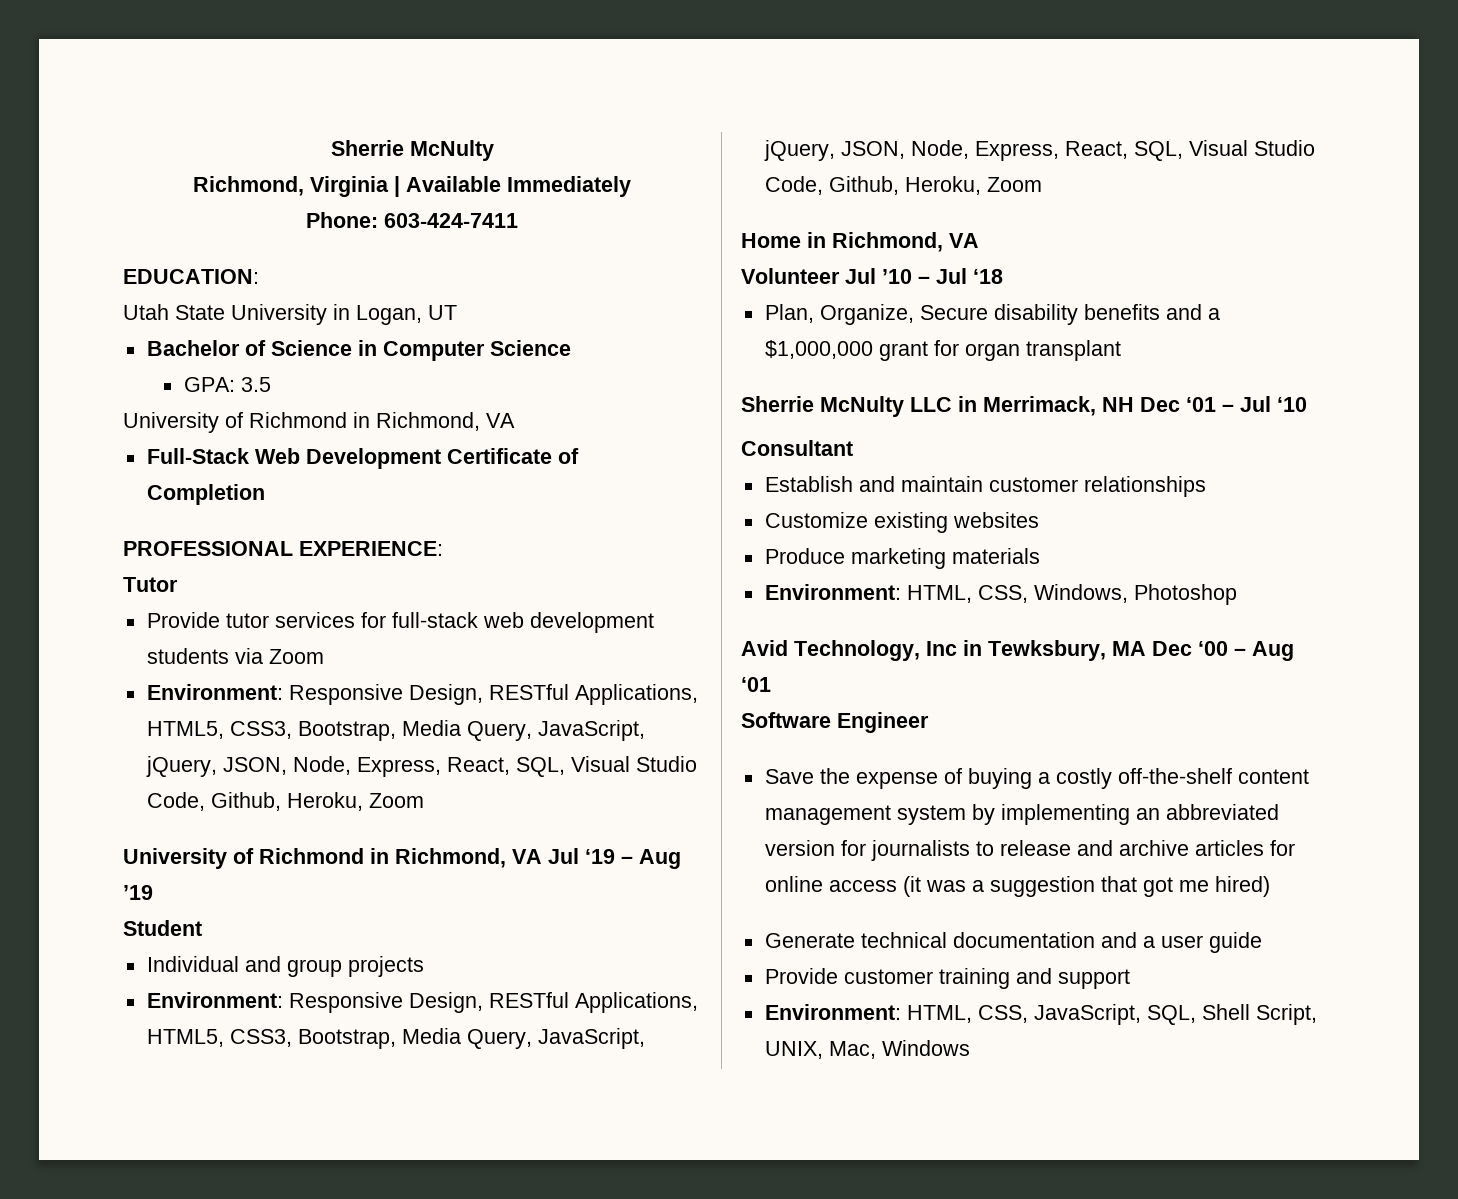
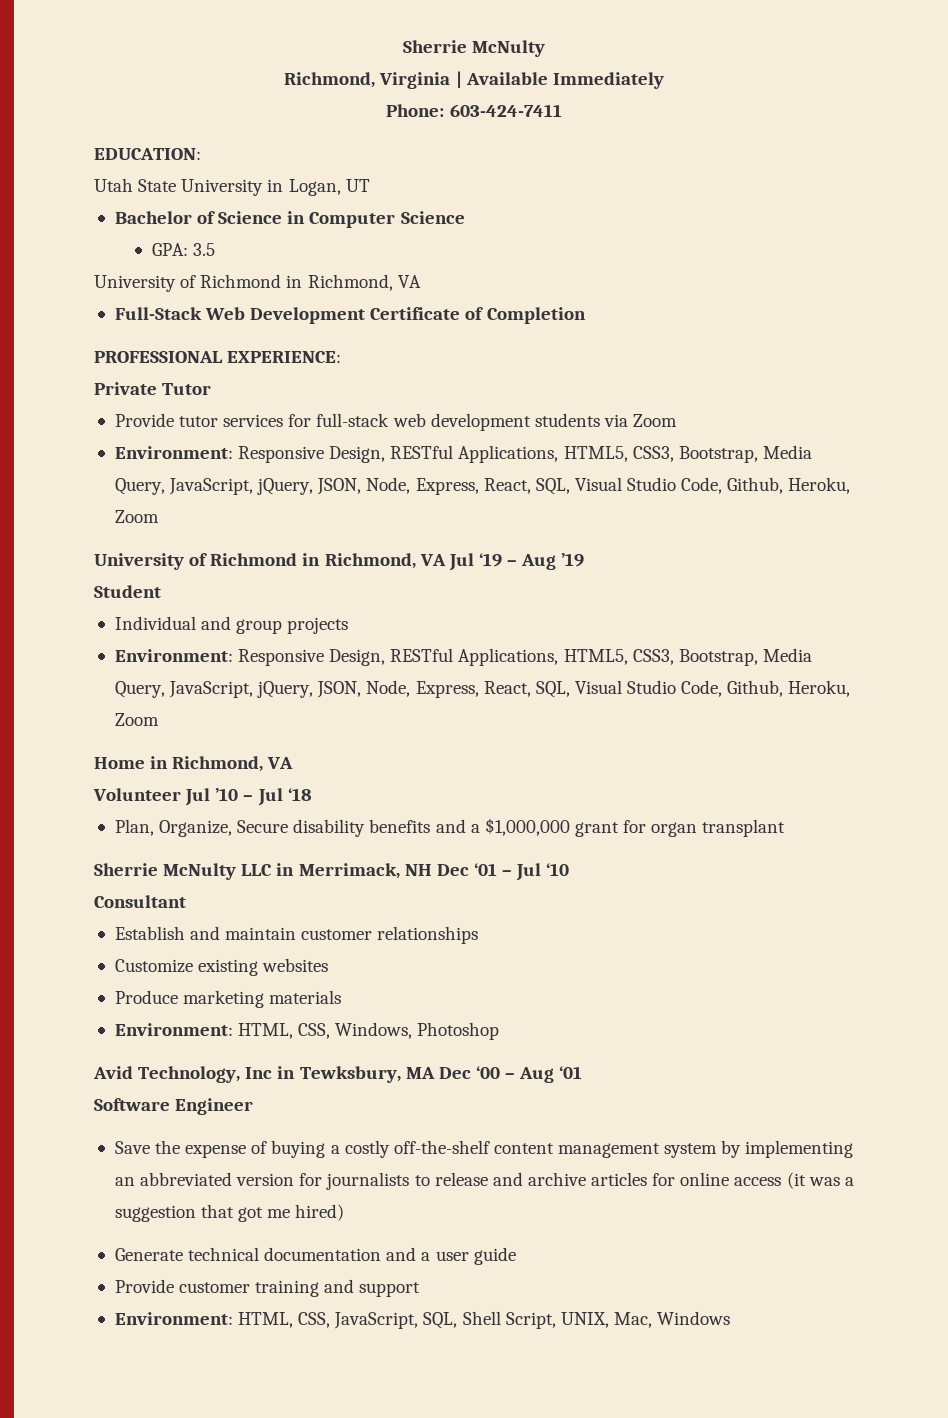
- Tutor
+ Private Tutor

